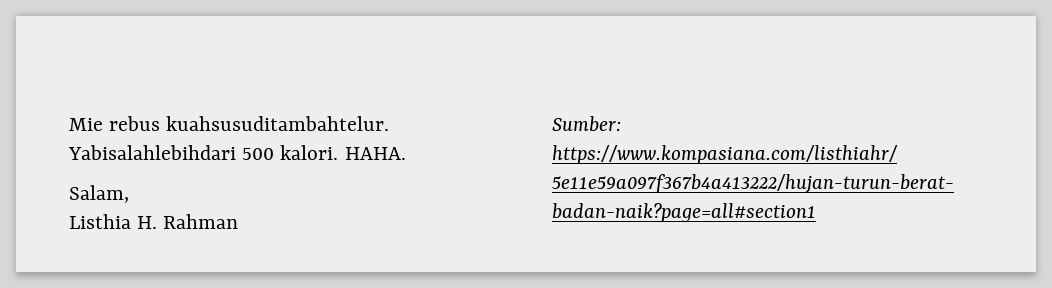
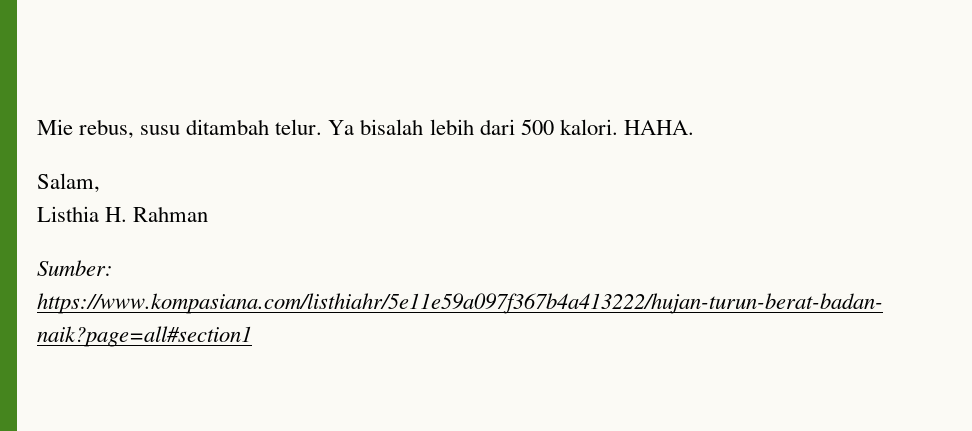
- Mie rebus kuahsusuditambahtelur. Yabisalahlebihdari 500 kalori.
+ Mie rebus, susu ditambah telur. Ya bisalah lebih dari 500 kalori.

